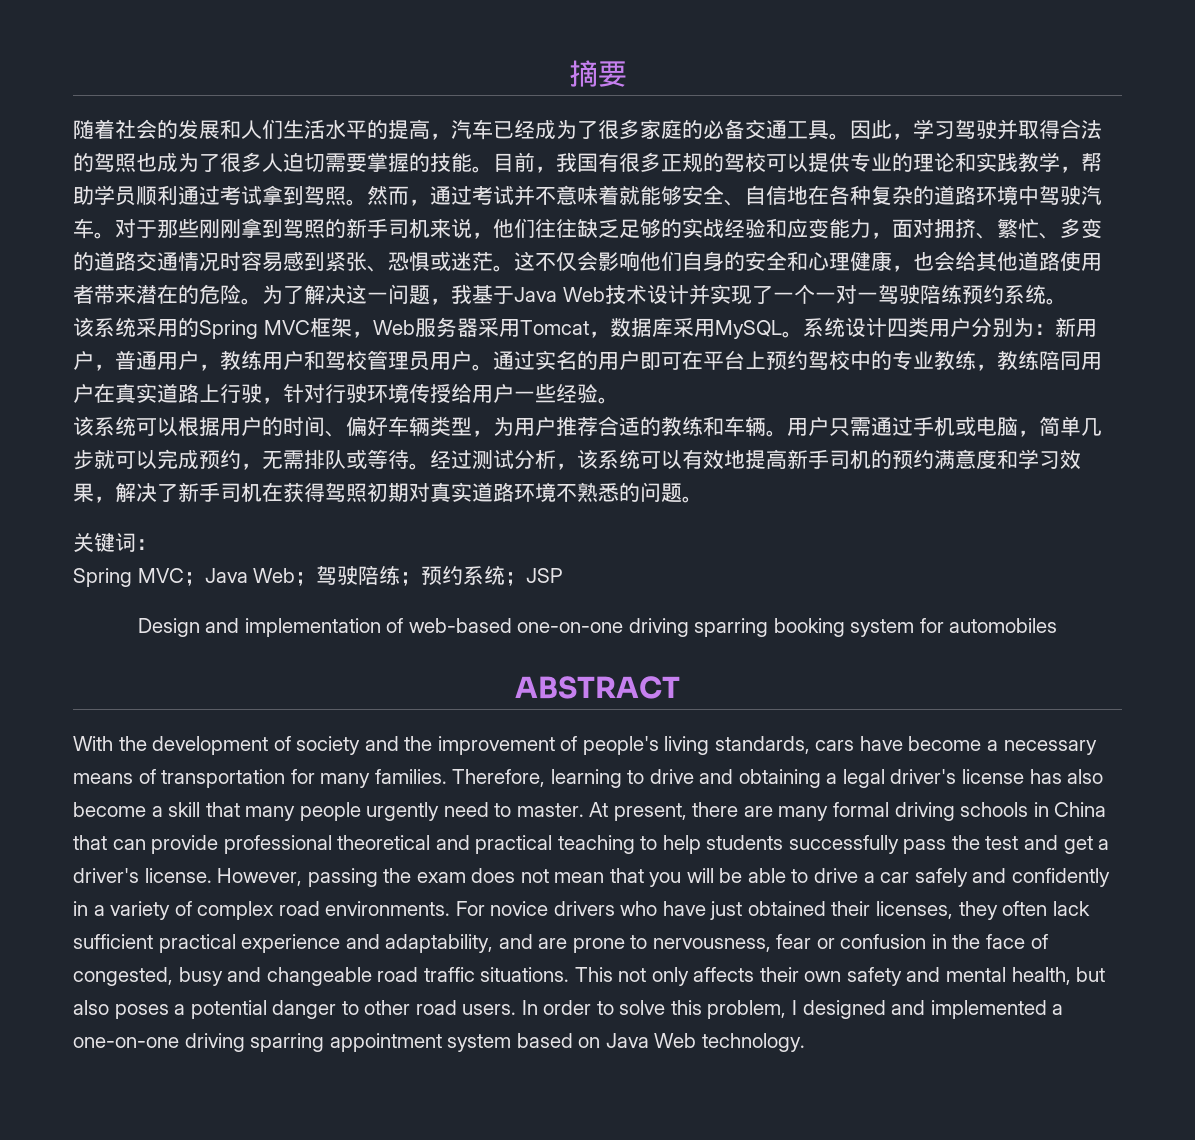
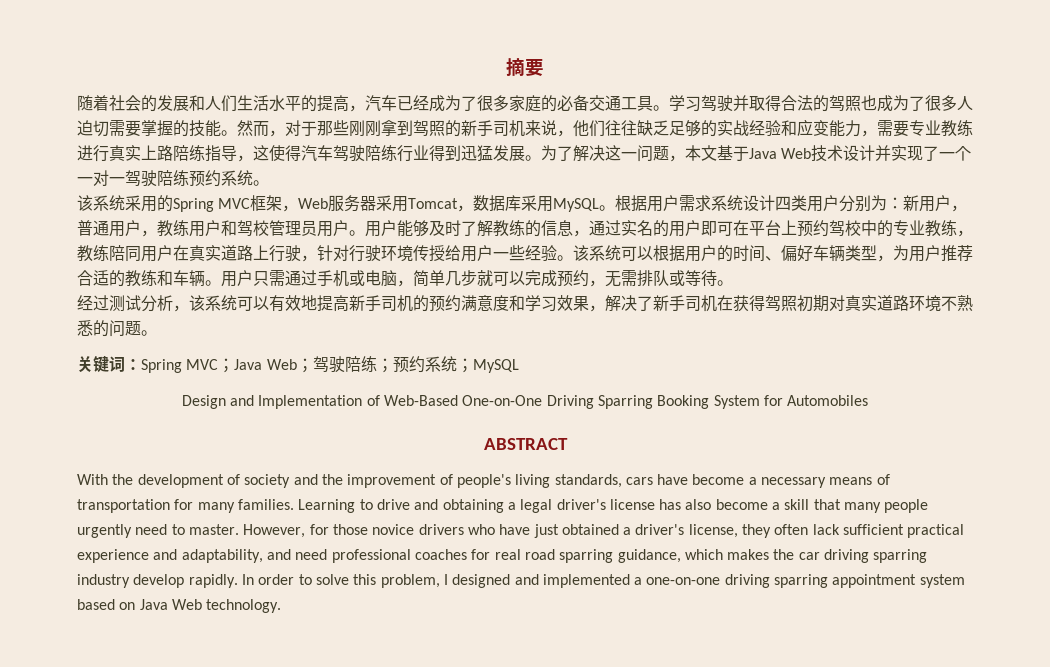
- 因此，学习驾驶并取得合法的驾照也成为了很多人迫切需要掌握的技能。
+ 学习驾驶并取得合法的驾照也成为了很多人迫切需要掌握的技能。
- 目前，我国有很多正规的驾校可以提供专业的理论和实践教学，帮助学员顺利通过考试拿到驾照。然而，通过考试并不意味着就能够安全、自信地在各种复杂的道路环境中驾驶汽车。对于那些刚刚拿到驾照的新手司机来说，他们往往缺乏足够的实战经验和应变能力，面对拥挤、繁忙、多变的道路交通情况时容易感到紧张、恐惧或迷茫。这不仅会影响他们自身的安全和心理健康，也会给其他道路使用者带来潜在的危险。
+ 然而，对于那些刚刚拿到驾照的新手司机来说，他们往往缺乏足够的实战经验和应变能力，需要专业教练进行真实上路陪练指导，这使得汽车驾驶陪练行业得到迅猛发展。
- 为了解决这一问题，我基于Java Web技术设计并实现了一个一对一驾驶陪练预约系统。
+ 为了解决这一问题，本文基于Java Web技术设计并实现了一个一对一驾驶陪练预约系统。
- 系统设计四类用户分别为：新用户，普通用户，教练用户和驾校管理员用户。
+ 根据用户需求系统设计四类用户分别为：新用户，普通用户，教练用户和驾校管理员用户。
- 通过实名的用户即可在平台上预约驾校中的专业教练，教练陪同用户在真实道路上行驶，针对行驶环境传授给用户一些经验。
- 该系统可以根据用户的时间、偏好车辆类型，为用户推荐合适的教练和车辆。
+ 用户能够及时了解教练的信息，通过实名的用户即可在平台上预约驾校中的专业教练，教练陪同用户在真实道路上行驶，针对行驶环境传授给用户一些经验。该系统可以根据用户的时间、偏好车辆类型，为用户推荐合适的教练和车辆。
- 用户只需通过手机或电脑，简单几步就可以完成预约，无需排队或等待。经过测试分析，该系统可以有效地提高新手司机的预约满意度和学习效果，解决了新手司机在获得驾照初期对真实道路环境不熟悉的问题。
+ 用户只需通过手机或电脑，简单几步就可以完成预约，无需排队或等待。
+ 经过测试分析，该系统可以有效地提高新手司机的预约满意度和学习效果，解决了新手司机在获得驾照初期对真实道路环境不熟悉的问题。
- 关键词：
- Spring MVC；Java Web；驾驶陪练；预约系统；JSP
+ 关键词：Spring MVC；Java Web；驾驶陪练；预约系统；MySQL
- Design and implementation of web-based one-on-one driving sparring booking system for automobiles
+ Design and Implementation of Web-Based One-on-One Driving Sparring Booking System for Automobiles
- Therefore, learning to drive and obtaining a legal driver's license has also become a skill that many people urgently need to master.
+ Learning to drive and obtaining a legal driver's license has also become a skill that many people urgently need to master.
- At present, there are many formal driving schools in China that can provide professional theoretical and practical teaching to help students successfully pass the test and get a driver's license. However, passing the exam does not mean that you will be able to drive a car safely and confidently in a variety of complex road environments. For novice drivers who have just obtained their licenses, they often lack sufficient practical experience and adaptability, and are prone to nervousness, fear or confusion in the face of congested, busy and changeable road traffic situations. This not only affects their own safety and mental health, but also poses a potential danger to other road users.
+ However, for those novice drivers who have just obtained a driver's license, they often lack sufficient practical experience and adaptability, and need professional coaches for real road sparring guidance, which makes the car driving sparring industry develop rapidly.

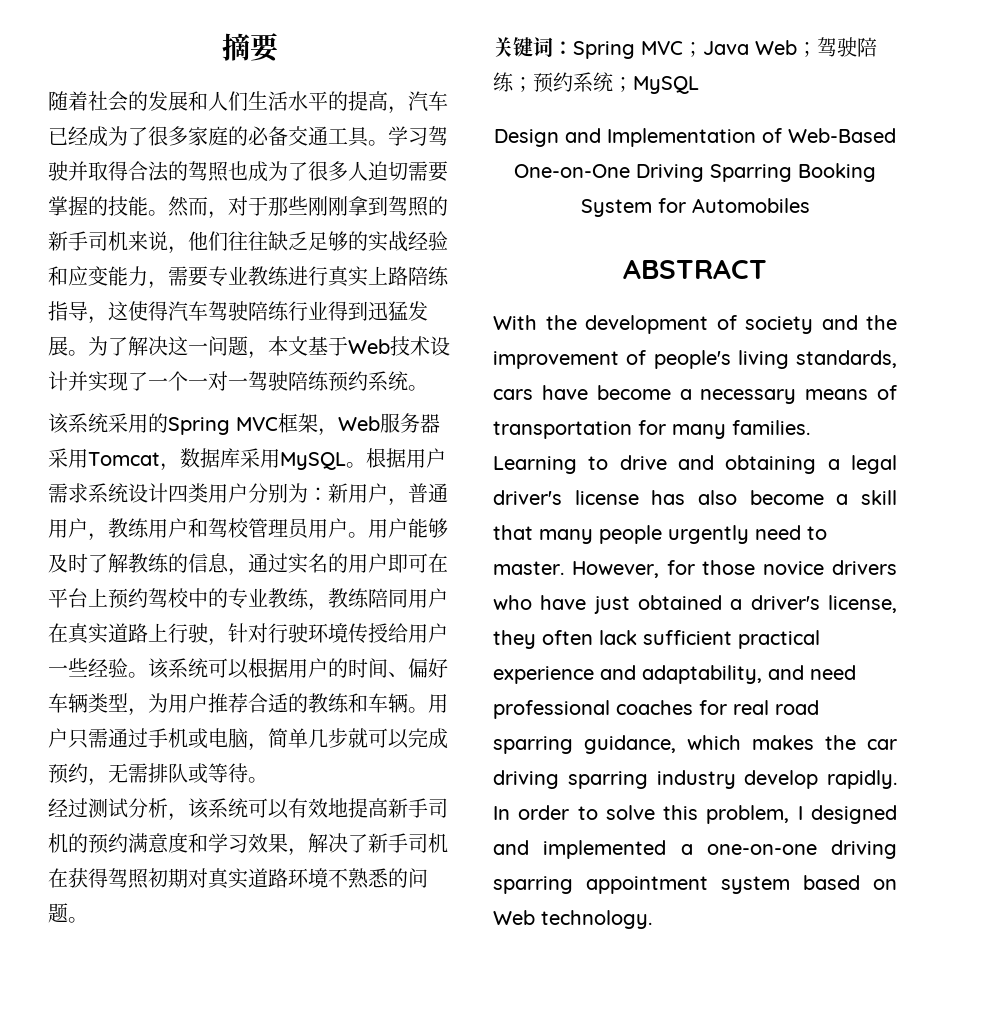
- 为了解决这一问题，本文基于Java Web技术设计并实现了一个一对一驾驶陪练预约系统。
+ 为了解决这一问题，本文基于Web技术设计并实现了一个一对一驾驶陪练预约系统。
- In order to solve this problem, I designed and implemented a one-on-one driving sparring appointment system based on Java Web technology.
+ In order to solve this problem, I designed and implemented a one-on-one driving sparring appointment system based on Web technology.

